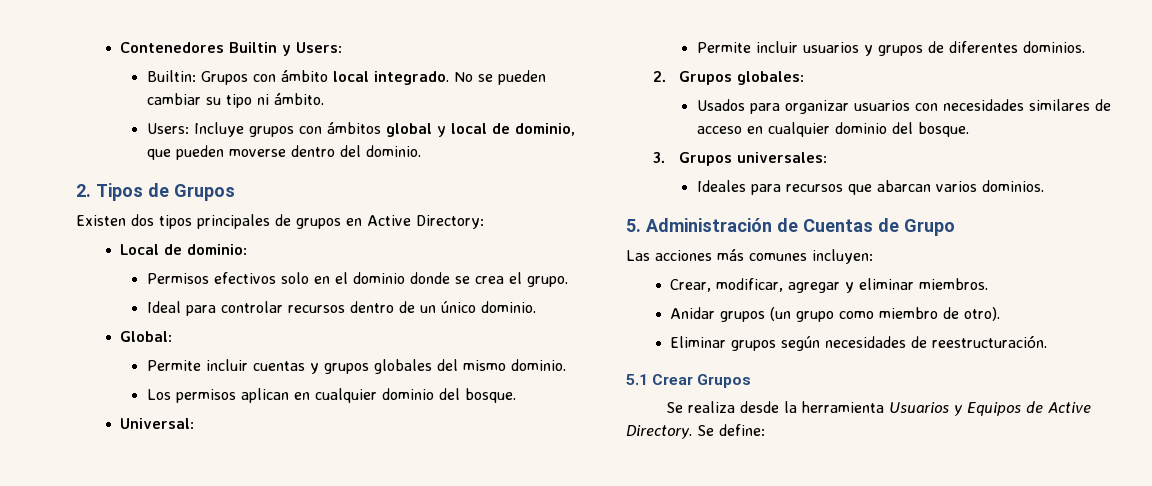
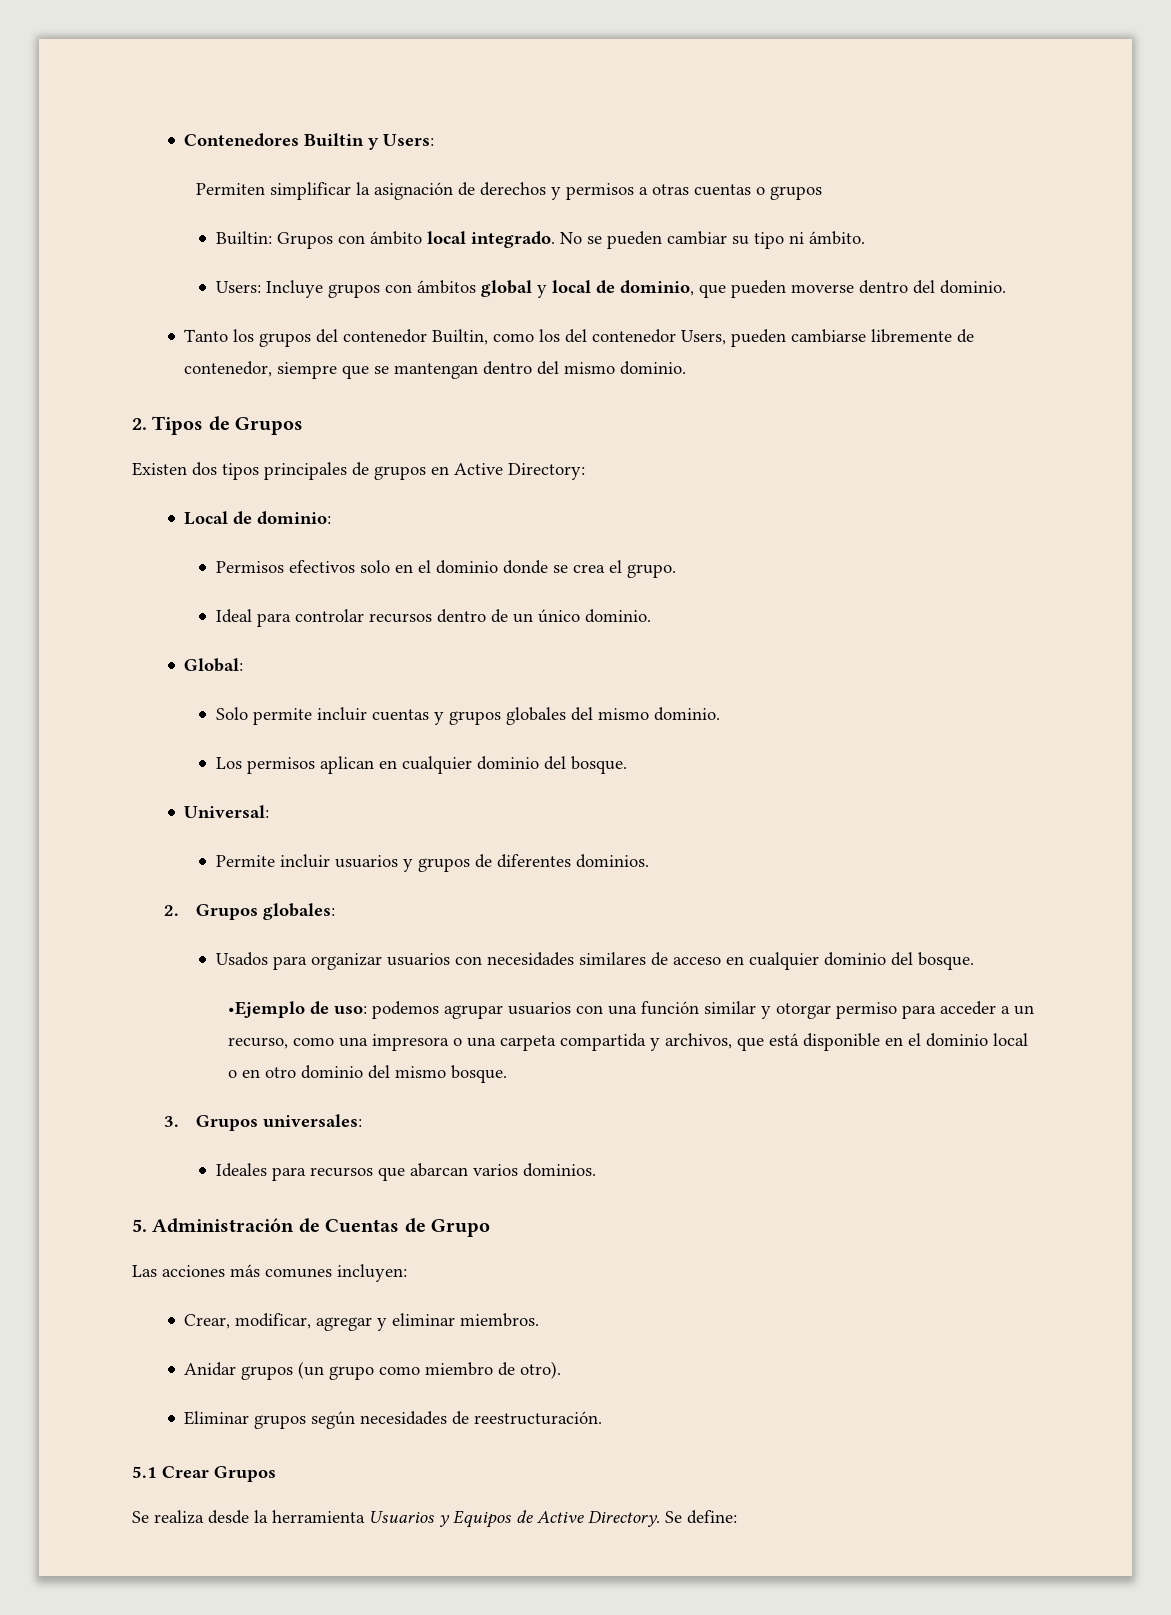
+ Permiten simplificar la asignación de derechos y permisos a otras cuentas o grupos
+ Tanto los grupos del contenedor Builtin, como los del contenedor Users, pueden cambiarse libremente de contenedor, siempre que se mantengan dentro del mismo dominio.
- Permite incluir cuentas y grupos globales del mismo dominio.
+ Solo permite incluir cuentas y grupos globales del mismo dominio.
+ •Ejemplo de uso: podemos agrupar usuarios con una función similar y otorgar permiso para acceder a un recurso, como una impresora o una carpeta compartida y archivos, que está disponible en el dominio local o en otro dominio del mismo bosque.

